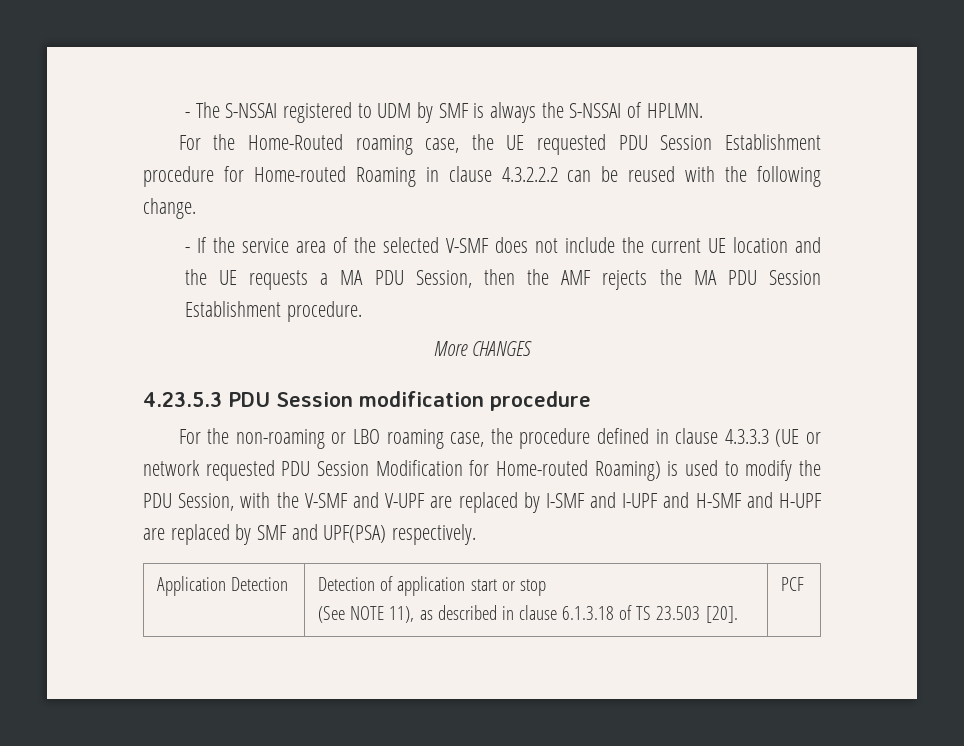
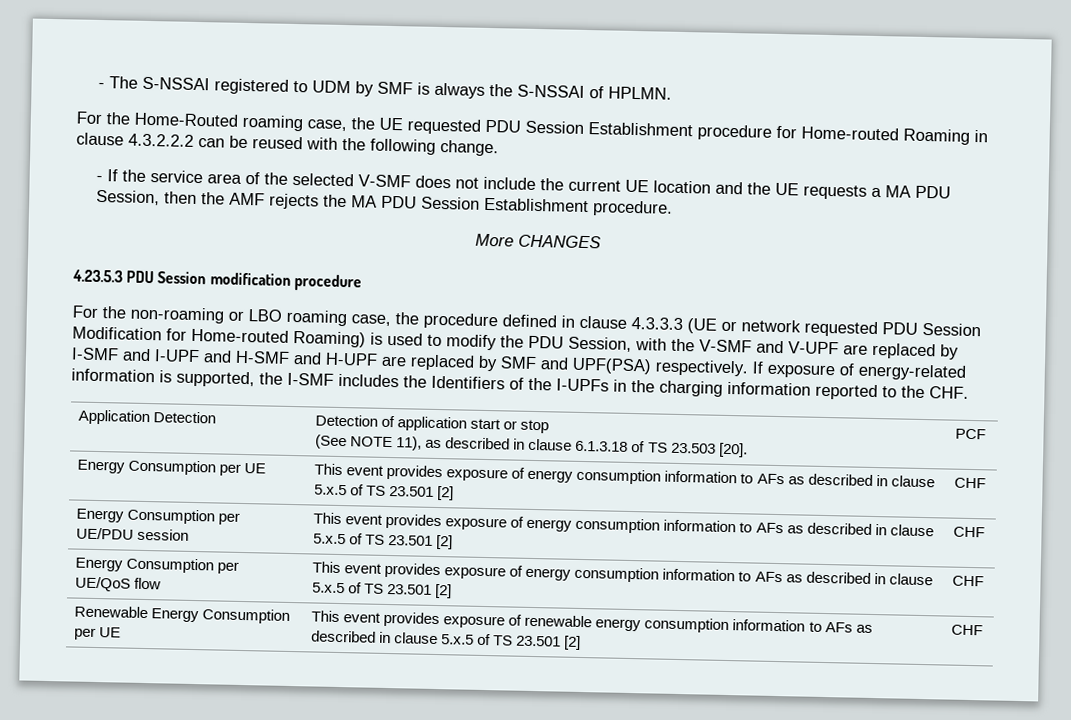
+ If exposure of energy-related information is supported, the I-SMF includes the Identifiers of the I-UPFs in the charging information reported to the CHF.
+ Energy Consumption per UE | This event provides exposure of energy consumption information to AFs as described in clause 5.x.5 of TS 23.501 [2] | CHF
+ Energy Consumption per UE/PDU session | This event provides exposure of energy consumption information to AFs as described in clause 5.x.5 of TS 23.501 [2] | CHF
+ Energy Consumption per UE/QoS flow | This event provides exposure of energy consumption information to AFs as described in clause 5.x.5 of TS 23.501 [2] | CHF
+ Renewable Energy Consumption per UE | This event provides exposure of renewable energy consumption information to AFs as described in clause 5.x.5 of TS 23.501 [2] | CHF

